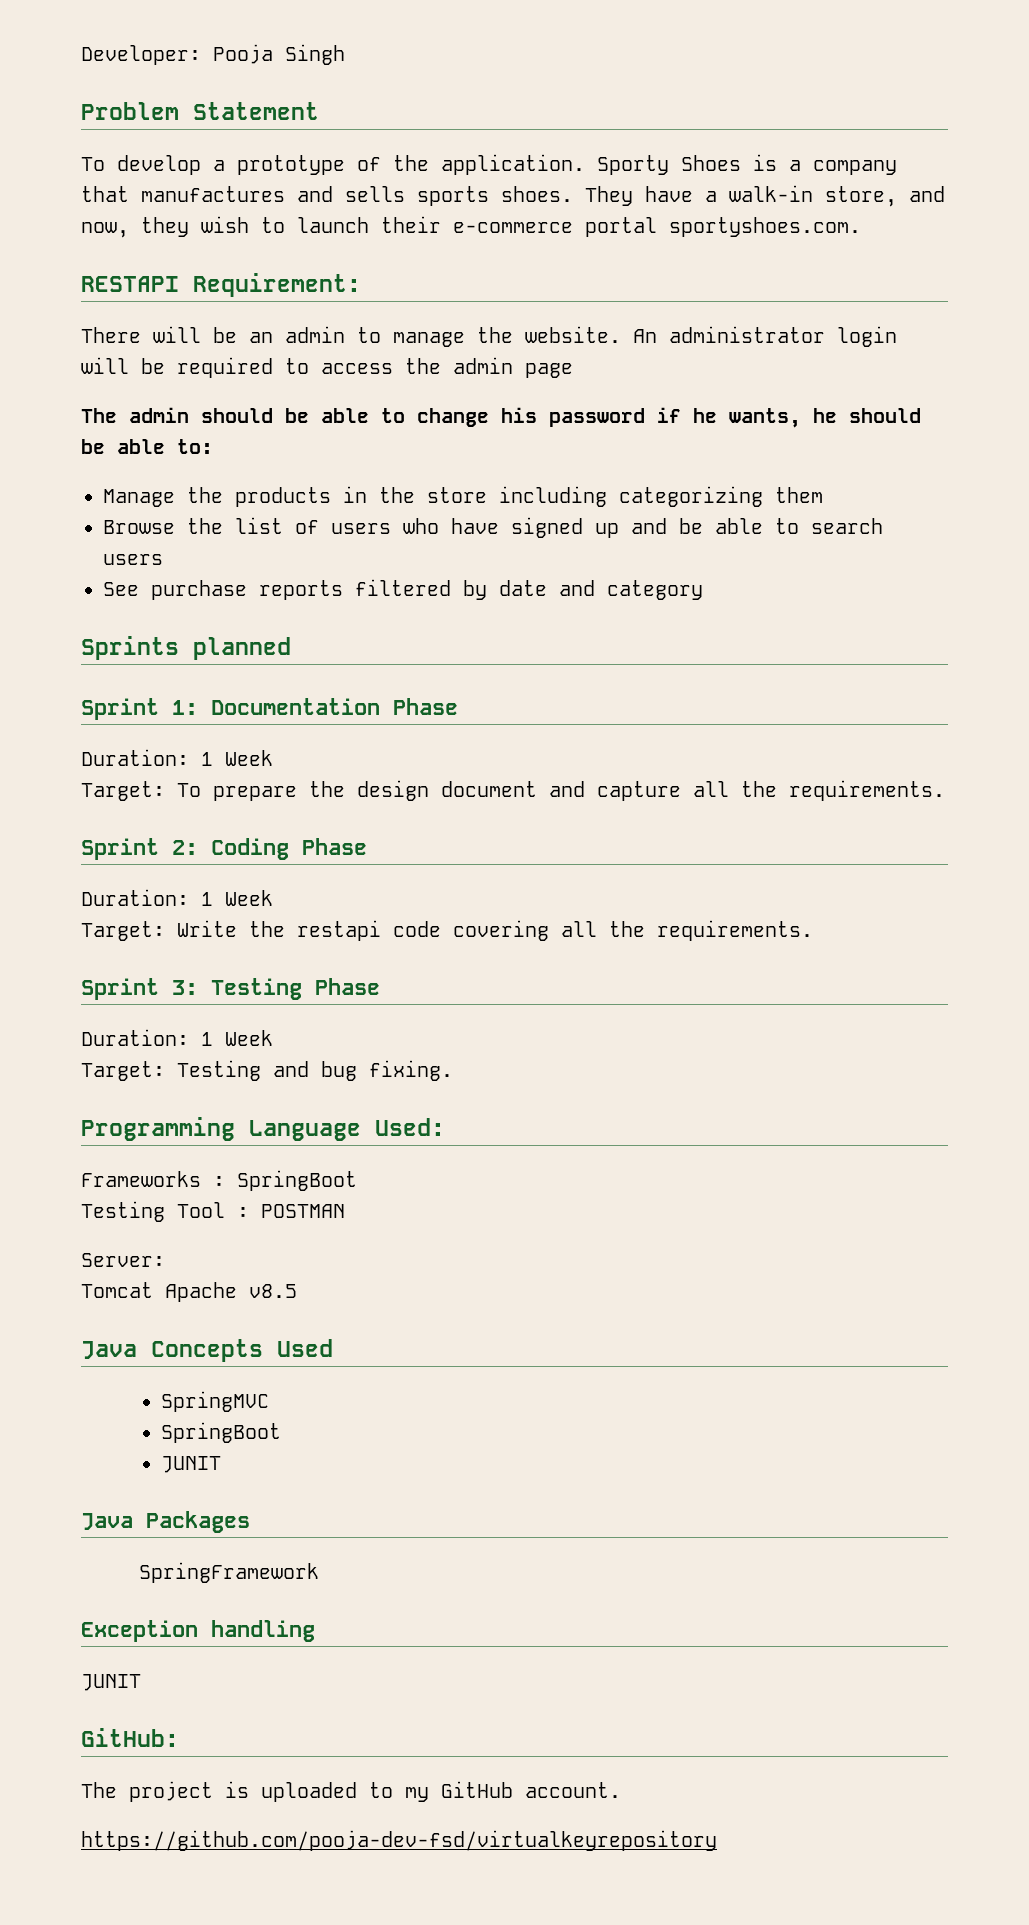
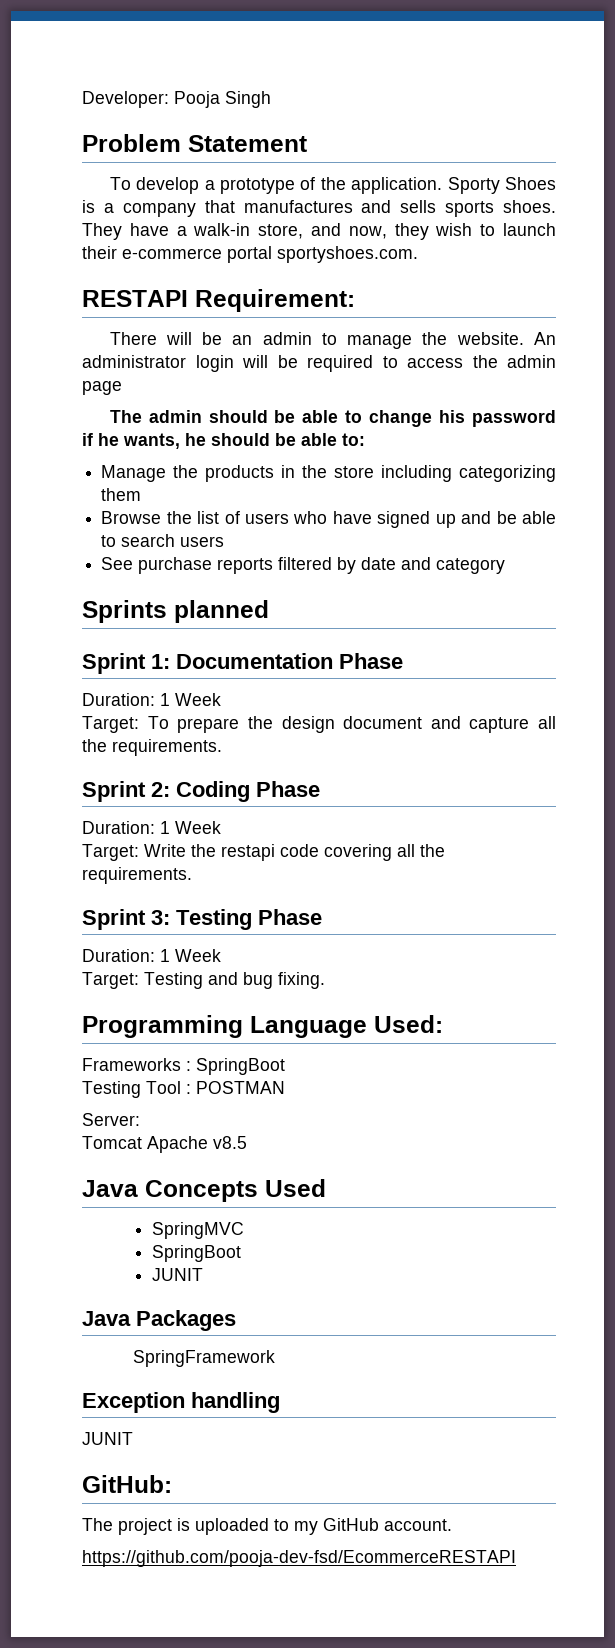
- https://github.com/pooja-dev-fsd/virtualkeyrepository
+ https://github.com/pooja-dev-fsd/EcommerceRESTAPI

